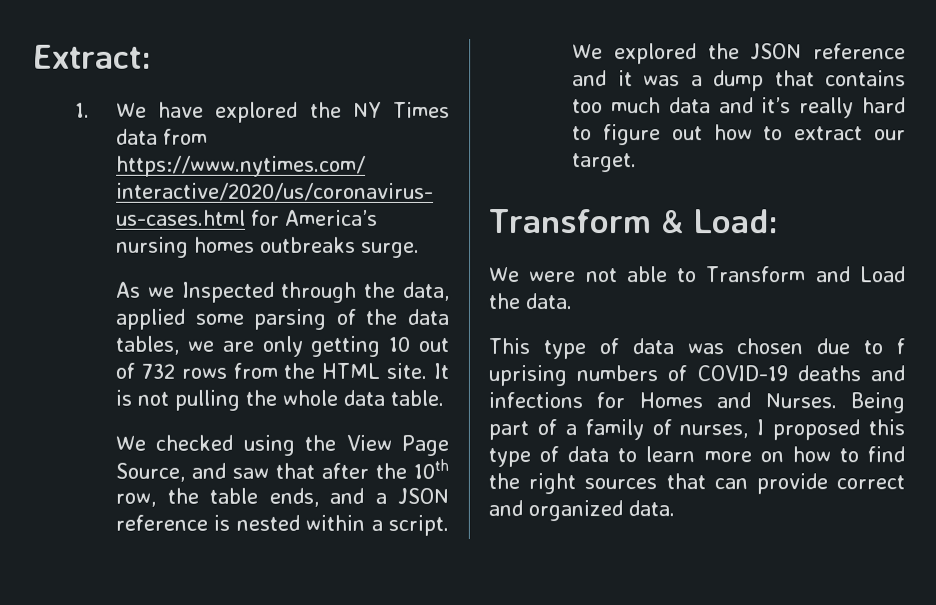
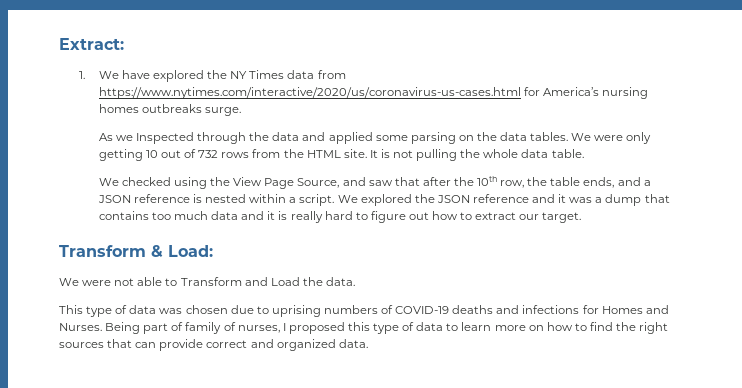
- As we Inspected through the data, applied some parsing of the data tables, we are only getting 10 out of 732 rows from the HTML site.
+ As we Inspected through the data and applied some parsing on the data tables. We were only getting 10 out of 732 rows from the HTML site.
- We explored the JSON reference and it was a dump that contains too much data and it’s really hard to figure out how to extract our target.
+ We explored the JSON reference and it was a dump that contains too much data and it is really hard to figure out how to extract our target.
- This type of data was chosen due to f uprising numbers of COVID-19 deaths and infections for Homes and Nurses.
+ This type of data was chosen due to uprising numbers of COVID-19 deaths and infections for Homes and Nurses.
- Being part of a family of nurses, I proposed this type of data to learn more on how to find the right sources that can provide correct and organized data.
+ Being part of family of nurses, I proposed this type of data to learn more on how to find the right sources that can provide correct and organized data.

